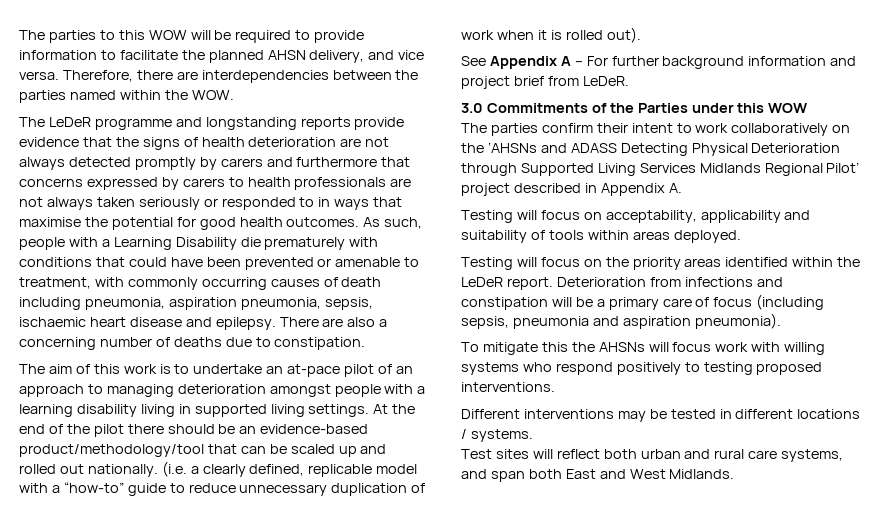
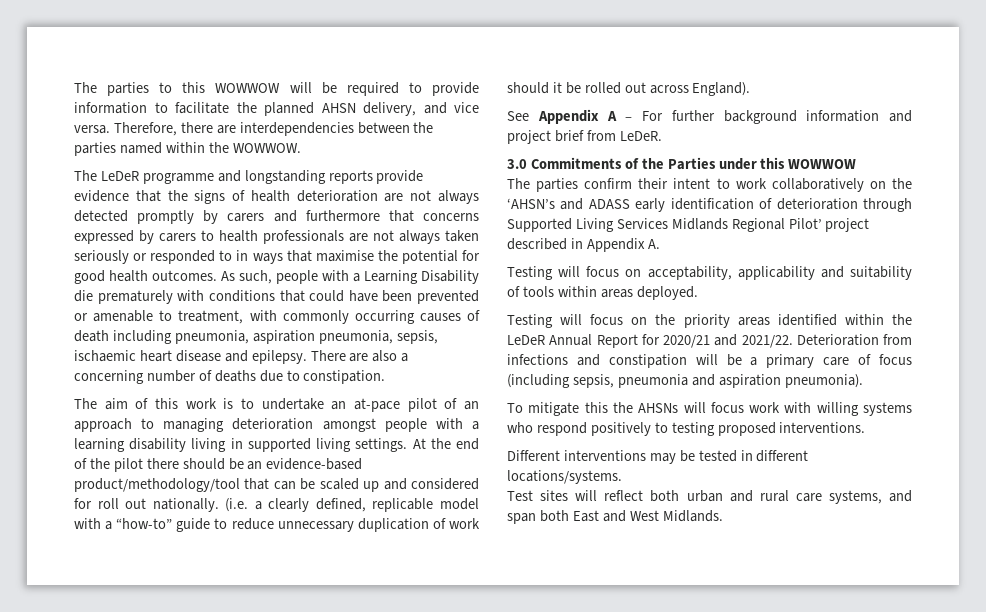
- The parties to this WOW will be required to provide information to facilitate the planned AHSN delivery, and vice versa.
+ The parties to this WOWWOW will be required to provide information to facilitate the planned AHSN delivery, and vice versa.
- Therefore, there are interdependencies between the parties named within the WOW.
+ Therefore, there are interdependencies between the parties named within the WOWWOW.
- At the end of the pilot there should be an evidence-based product/methodology/tool that can be scaled up and rolled out nationally.
+ At the end of the pilot there should be an evidence-based product/methodology/tool that can be scaled up and considered for roll out nationally.
- (i.e. a clearly defined, replicable model with a “how-to” guide to reduce unnecessary duplication of work when it is rolled out).
+ (i.e. a clearly defined, replicable model with a “how-to” guide to reduce unnecessary duplication of work should it be rolled out across England).
- 3.0 Commitments of the Parties under this WOW
+ 3.0 Commitments of the Parties under this WOWWOW
- The parties confirm their intent to work collaboratively on the ‘AHSNs and ADASS Detecting Physical Deterioration through Supported Living Services Midlands Regional Pilot’ project described in Appendix A.
+ The parties confirm their intent to work collaboratively on the ‘AHSN’s and ADASS early identification of deterioration through Supported Living Services Midlands Regional Pilot’ project described in Appendix A.
- Testing will focus on the priority areas identified within the LeDeR report.
+ Testing will focus on the priority areas identified within the LeDeR Annual Report for 2020/21 and 2021/22.
- Different interventions may be tested in different locations / systems.
+ Different interventions may be tested in different locations/systems.

